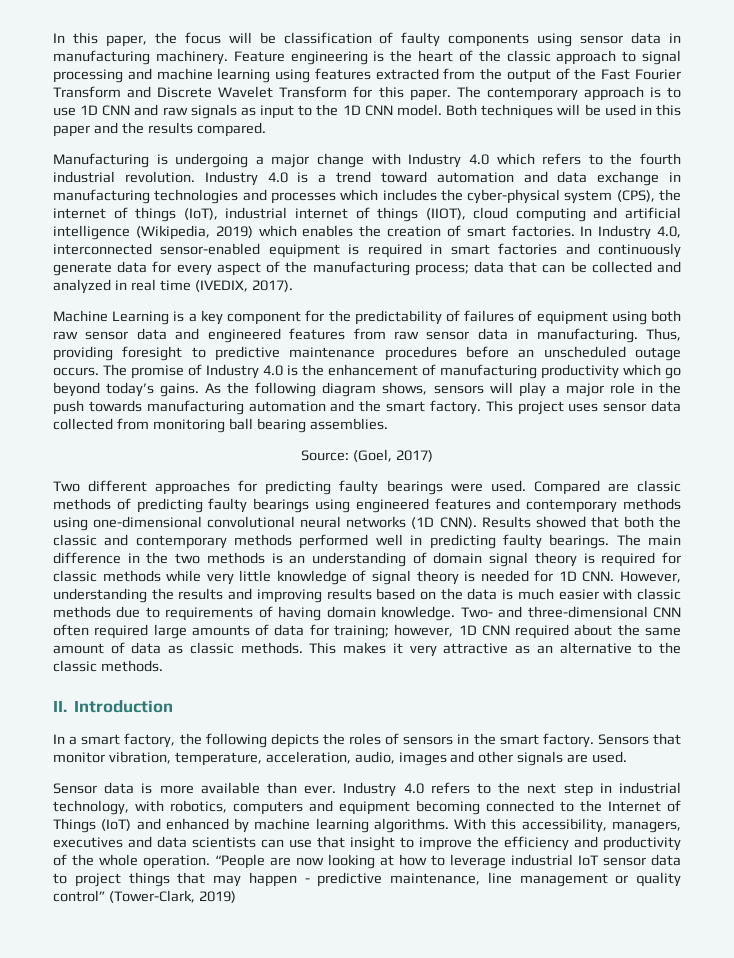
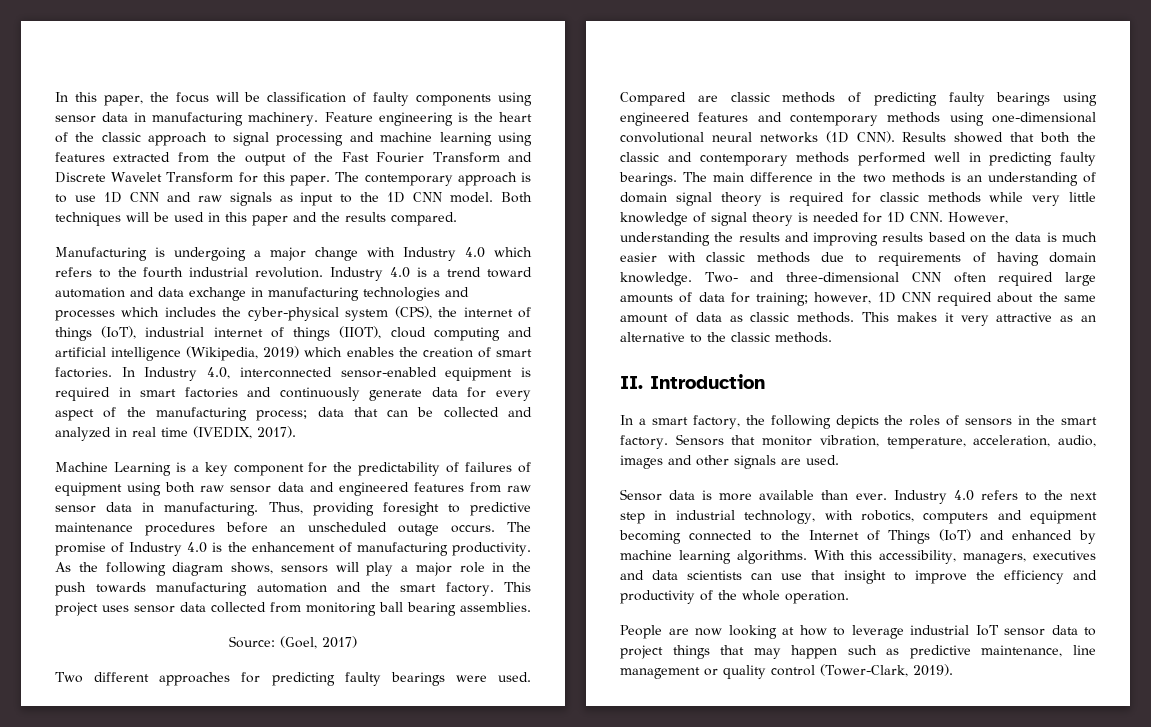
- The promise of Industry 4.0 is the enhancement of manufacturing productivity which go beyond today’s gains.
+ The promise of Industry 4.0 is the enhancement of manufacturing productivity.
- With this accessibility, managers, executives and data scientists can use that insight to improve the efficiency and productivity of the whole operation. “People are now looking at how to leverage industrial IoT sensor data to project things that may happen - predictive maintenance, line management or quality control” (Tower-Clark, 2019)
+ With this accessibility, managers, executives and data scientists can use that insight to improve the efficiency and productivity of the whole operation.
+ People are now looking at how to leverage industrial IoT sensor data to project things that may happen such as predictive maintenance, line management or quality control (Tower-Clark, 2019).

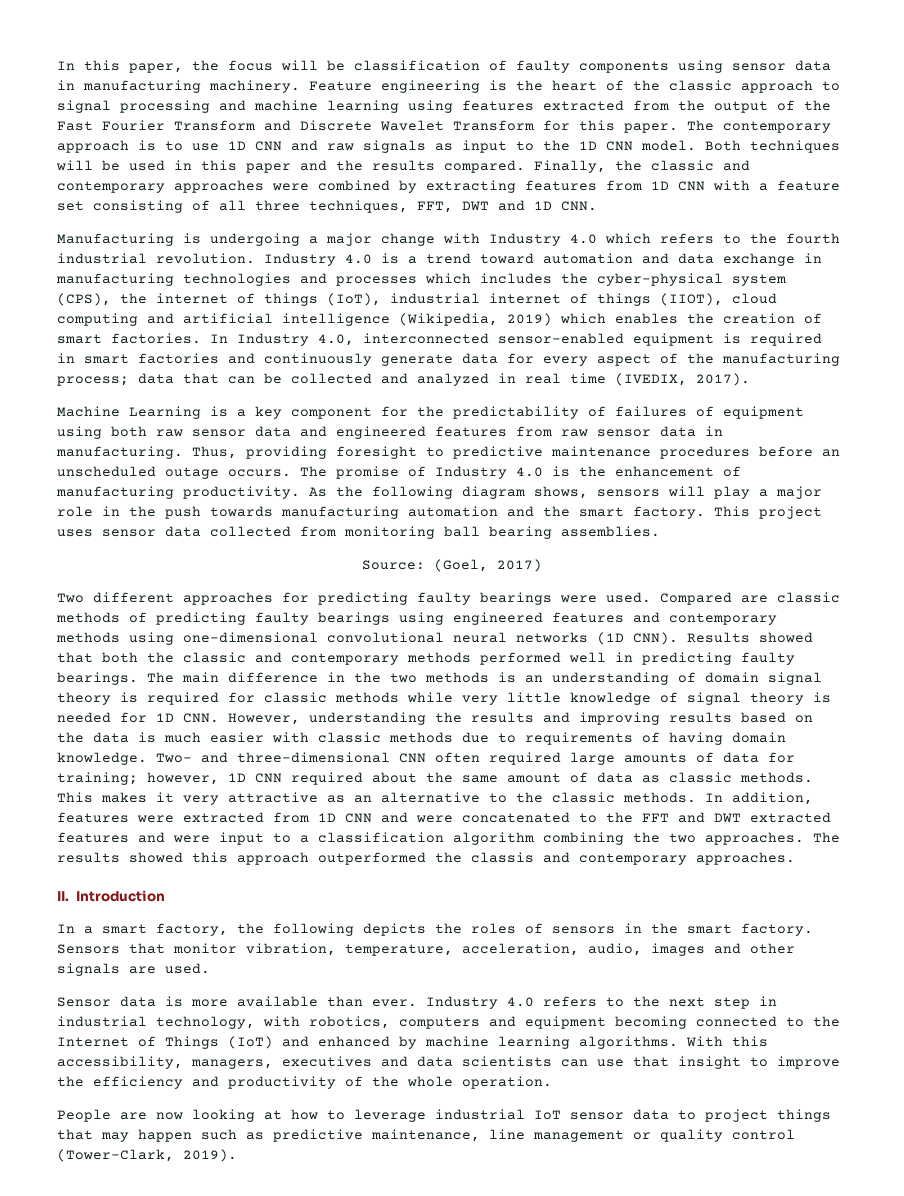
+ Finally, the classic and contemporary approaches were combined by extracting features from 1D CNN with a feature set consisting of all three techniques, FFT, DWT and 1D CNN.
+ In addition, features were extracted from 1D CNN and were concatenated to the FFT and DWT extracted features and were input to a classification algorithm combining the two approaches. The results showed this approach outperformed the classis and contemporary approaches.

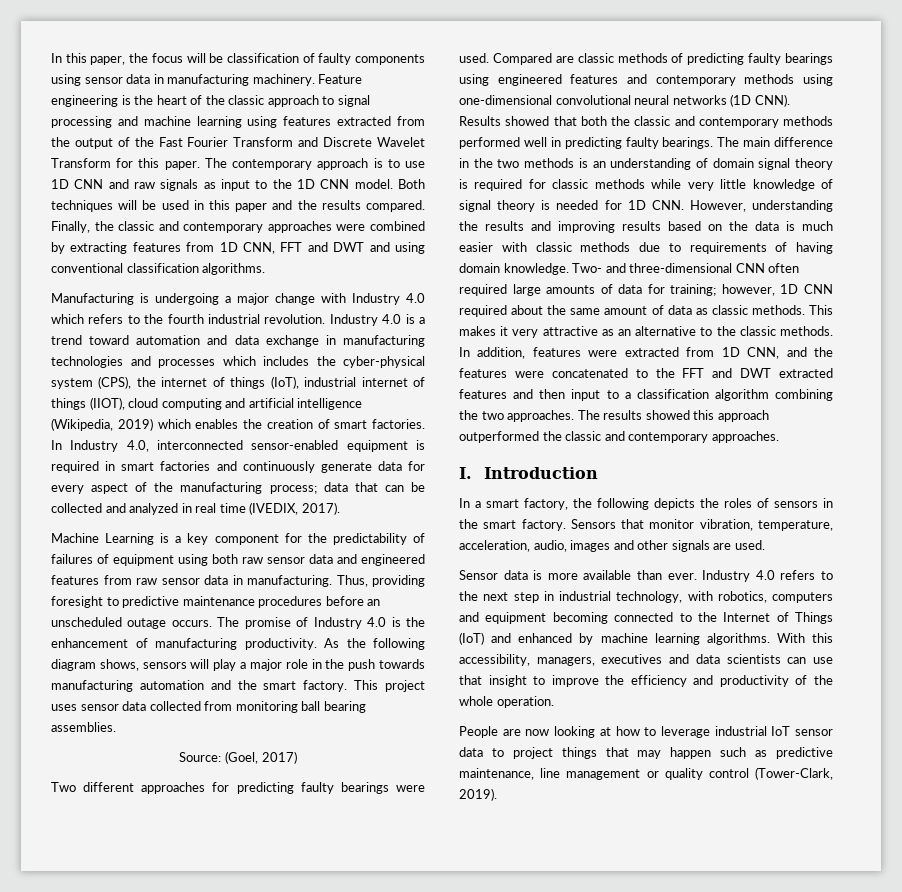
- Finally, the classic and contemporary approaches were combined by extracting features from 1D CNN with a feature set consisting of all three techniques, FFT, DWT and 1D CNN.
+ Finally, the classic and contemporary approaches were combined by extracting features from 1D CNN, FFT and DWT and using conventional classification algorithms.
- In addition, features were extracted from 1D CNN and were concatenated to the FFT and DWT extracted features and were input to a classification algorithm combining the two approaches.
+ In addition, features were extracted from 1D CNN, and the features were concatenated to the FFT and DWT extracted features and then input to a classification algorithm combining the two approaches.
- The results showed this approach outperformed the classis and contemporary approaches.
+ The results showed this approach outperformed the classic and contemporary approaches.
- II. Introduction
+ I. Introduction

